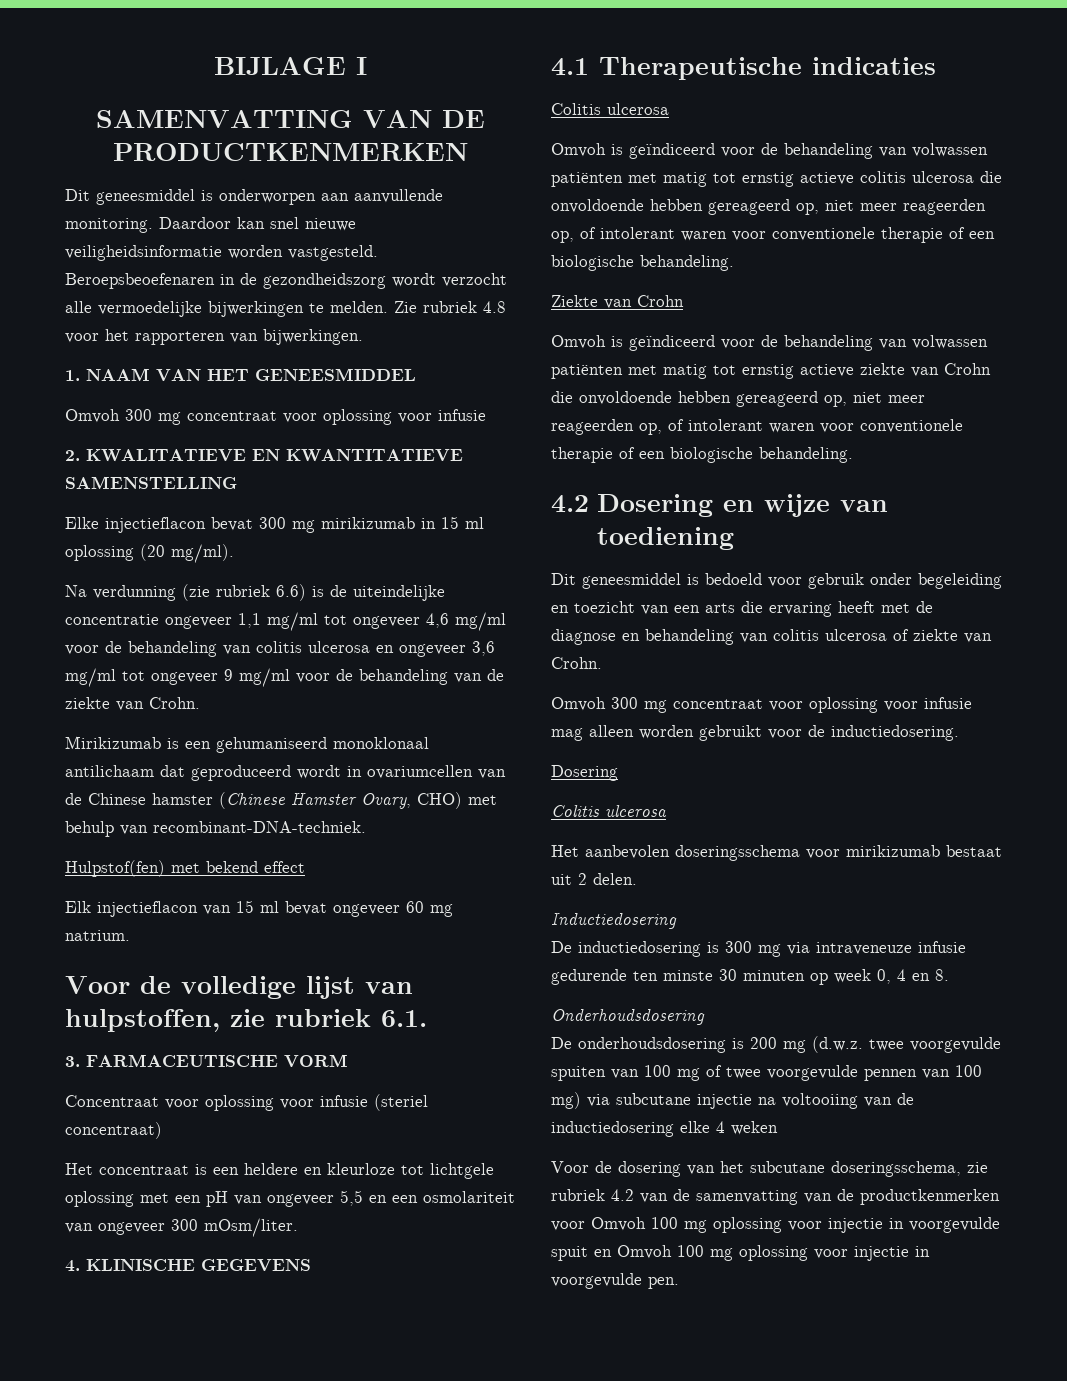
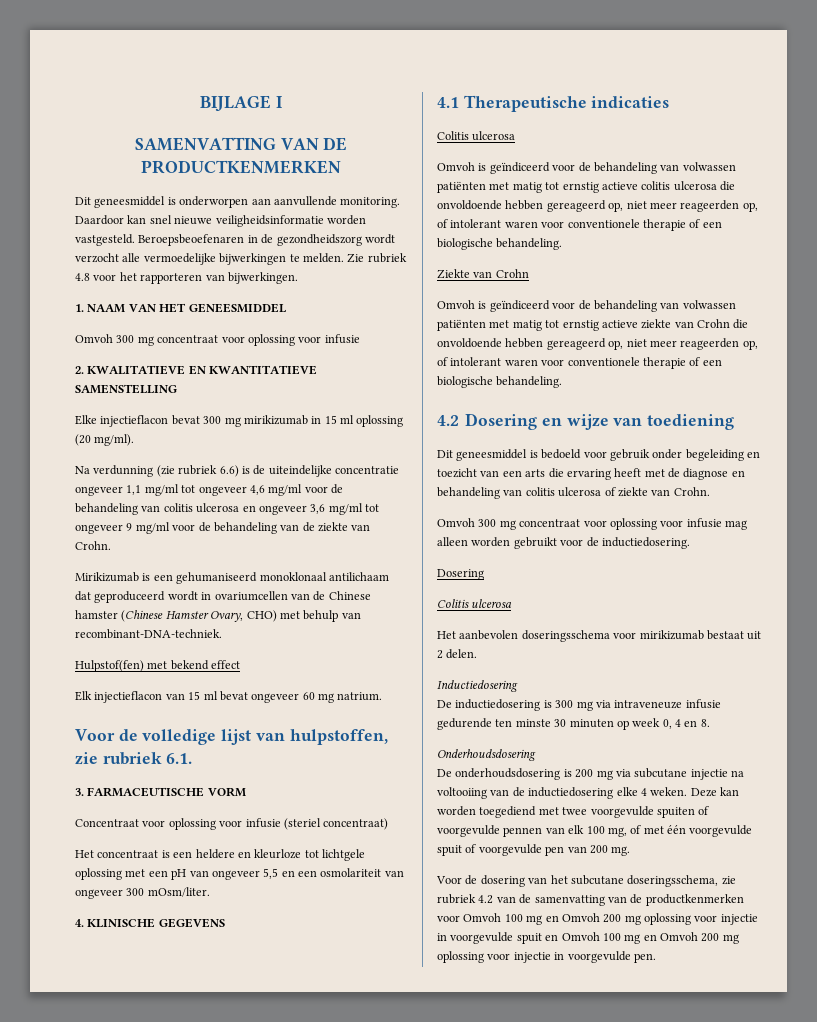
- De onderhoudsdosering is 200 mg (d.w.z. twee voorgevulde spuiten van 100 mg of twee voorgevulde pennen van 100 mg) via subcutane injectie na voltooiing van de inductiedosering elke 4 weken
+ De onderhoudsdosering is 200 mg via subcutane injectie na voltooiing van de inductiedosering elke 4 weken. Deze kan worden toegediend met twee voorgevulde spuiten of voorgevulde pennen van elk 100 mg, of met één voorgevulde spuit of voorgevulde pen van 200 mg.
- Voor de dosering van het subcutane doseringsschema, zie rubriek 4.2 van de samenvatting van de productkenmerken voor Omvoh 100 mg oplossing voor injectie in voorgevulde spuit en Omvoh 100 mg oplossing voor injectie in voorgevulde pen.
+ Voor de dosering van het subcutane doseringsschema, zie rubriek 4.2 van de samenvatting van de productkenmerken voor Omvoh 100 mg en Omvoh 200 mg oplossing voor injectie in voorgevulde spuit en Omvoh 100 mg en Omvoh 200 mg oplossing voor injectie in voorgevulde pen.

